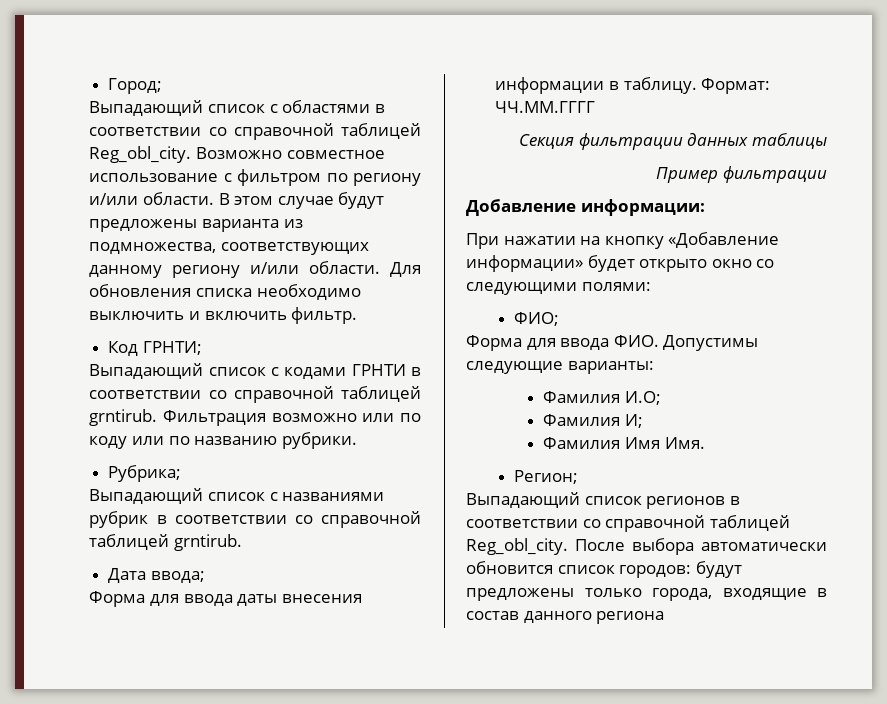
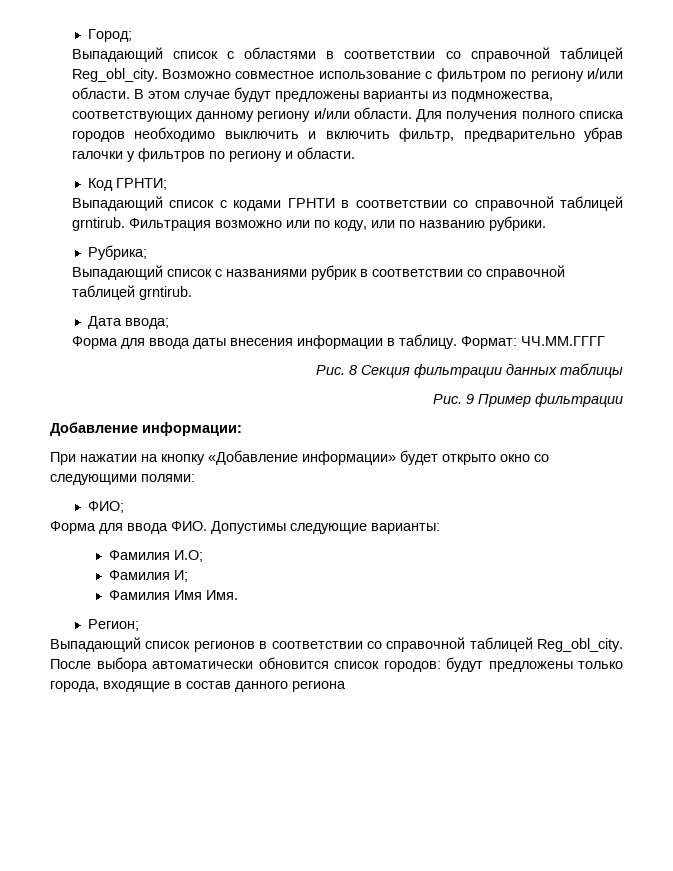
- В этом случае будут предложены варианта из подмножества, соответствующих данному региону и/или области.
+ В этом случае будут предложены варианты из подмножества, соответствующих данному региону и/или области.
- Для обновления списка необходимо выключить и включить фильтр.
+ Для получения полного списка городов необходимо выключить и включить фильтр, предварительно убрав галочки у фильтров по региону и области.
- Фильтрация возможно или по коду или по названию рубрики.
+ Фильтрация возможно или по коду, или по названию рубрики.
- Секция фильтрации данных таблицы
+ Рис. 8 Секция фильтрации данных таблицы
- Пример фильтрации
+ Рис. 9 Пример фильтрации

